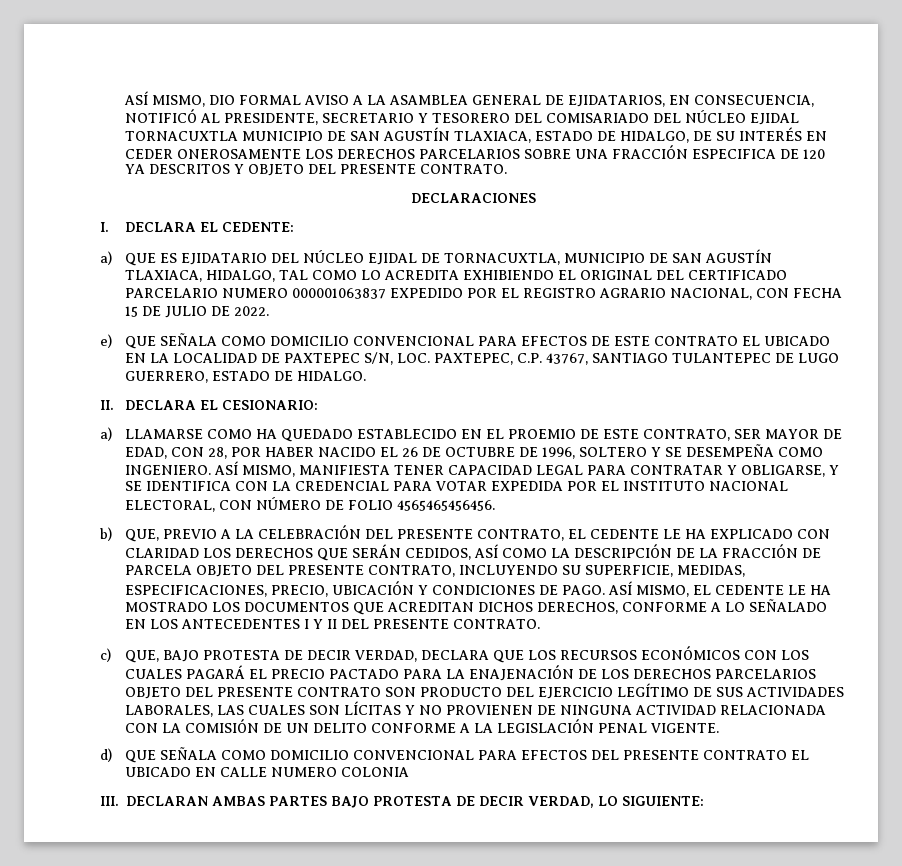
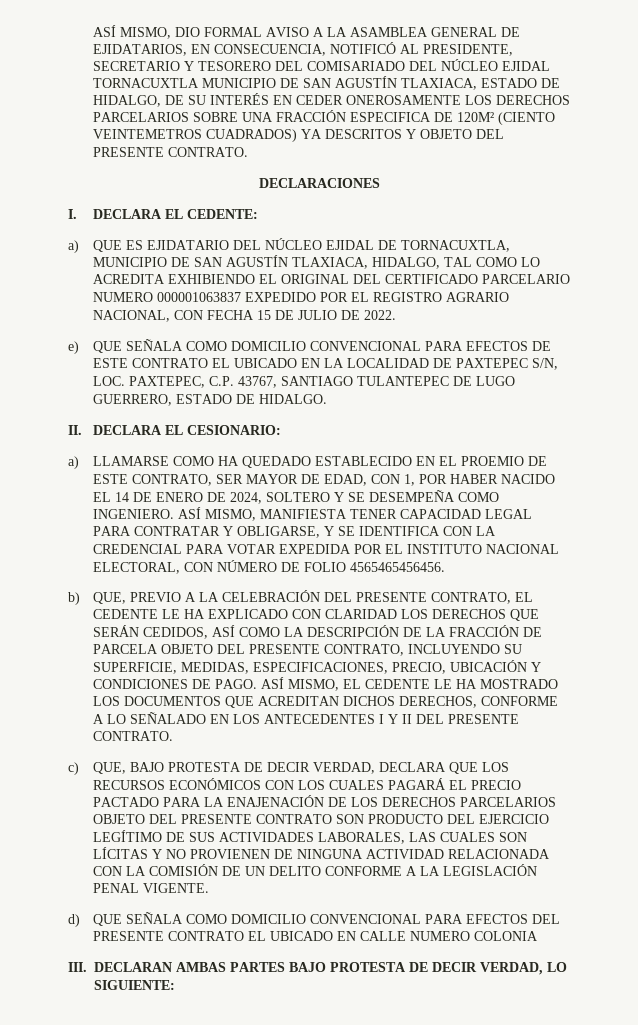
- ASÍ MISMO, DIO FORMAL AVISO A LA ASAMBLEA GENERAL DE EJIDATARIOS, EN CONSECUENCIA, NOTIFICÓ AL PRESIDENTE, SECRETARIO Y TESORERO DEL COMISARIADO DEL NÚCLEO EJIDAL TORNACUXTLA MUNICIPIO DE SAN AGUSTÍN TLAXIACA, ESTADO DE HIDALGO, DE SU INTERÉS EN CEDER ONEROSAMENTE LOS DERECHOS PARCELARIOS SOBRE UNA FRACCIÓN ESPECIFICA DE 120 YA DESCRITOS Y OBJETO DEL PRESENTE CONTRATO.
+ ASÍ MISMO, DIO FORMAL AVISO A LA ASAMBLEA GENERAL DE EJIDATARIOS, EN CONSECUENCIA, NOTIFICÓ AL PRESIDENTE, SECRETARIO Y TESORERO DEL COMISARIADO DEL NÚCLEO EJIDAL TORNACUXTLA MUNICIPIO DE SAN AGUSTÍN TLAXIACA, ESTADO DE HIDALGO, DE SU INTERÉS EN CEDER ONEROSAMENTE LOS DERECHOS PARCELARIOS SOBRE UNA FRACCIÓN ESPECIFICA DE 120M² (CIENTO VEINTEMETROS CUADRADOS) YA DESCRITOS Y OBJETO DEL PRESENTE CONTRATO.
- a) LLAMARSE COMO HA QUEDADO ESTABLECIDO EN EL PROEMIO DE ESTE CONTRATO, SER MAYOR DE EDAD, CON 28, POR HABER NACIDO EL 26 DE OCTUBRE DE 1996, SOLTERO Y SE DESEMPEÑA COMO INGENIERO.
+ a) LLAMARSE COMO HA QUEDADO ESTABLECIDO EN EL PROEMIO DE ESTE CONTRATO, SER MAYOR DE EDAD, CON 1, POR HABER NACIDO EL 14 DE ENERO DE 2024, SOLTERO Y SE DESEMPEÑA COMO INGENIERO.

